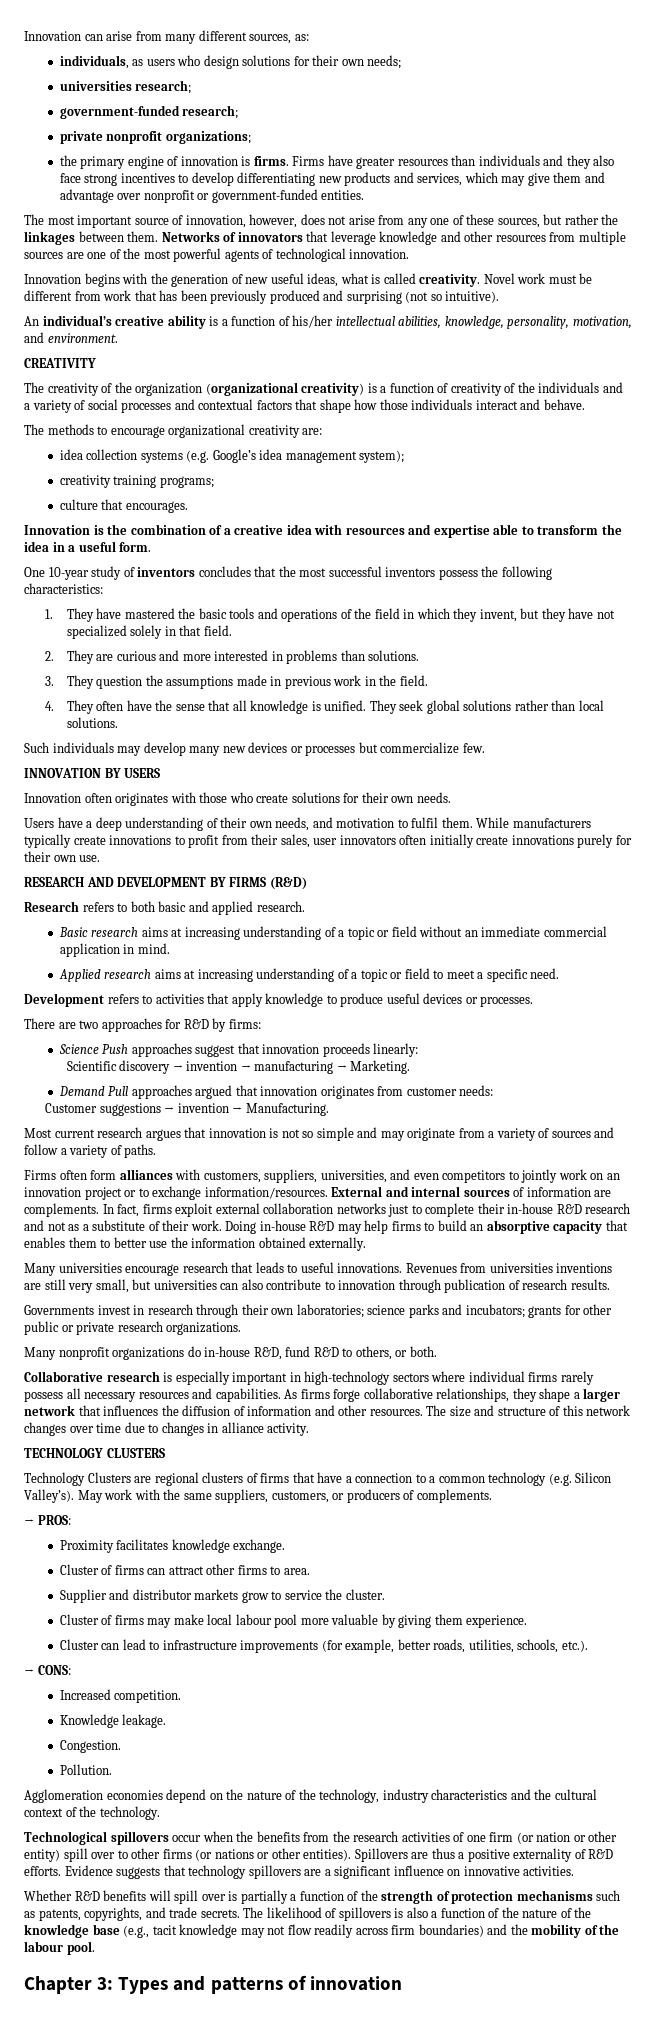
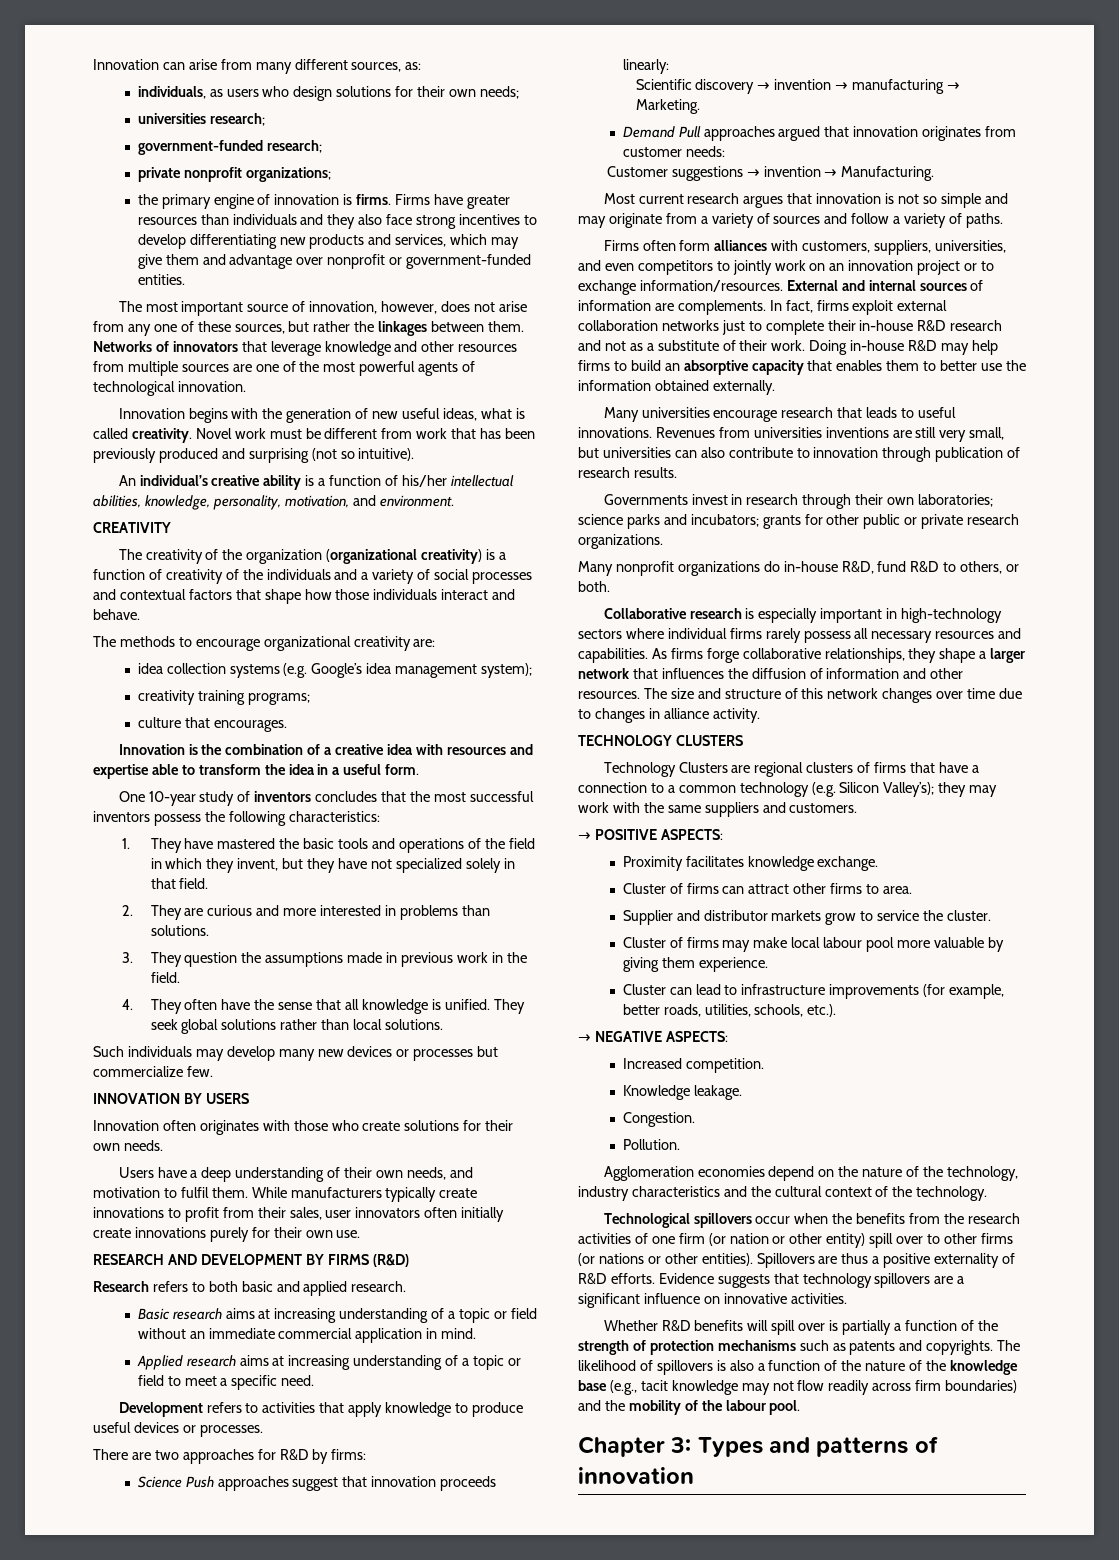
- Technology Clusters are regional clusters of firms that have a connection to a common technology (e.g. Silicon Valley’s). May work with the same suppliers, customers, or producers of complements.
- → PROS:
+ Technology Clusters are regional clusters of firms that have a connection to a common technology (e.g. Silicon Valley’s); they may work with the same suppliers and customers.
+ → POSITIVE ASPECTS:
- → CONS:
+ → NEGATIVE ASPECTS:
- Whether R&D benefits will spill over is partially a function of the strength of protection mechanisms such as patents, copyrights, and trade secrets.
+ Whether R&D benefits will spill over is partially a function of the strength of protection mechanisms such as patents and copyrights.

